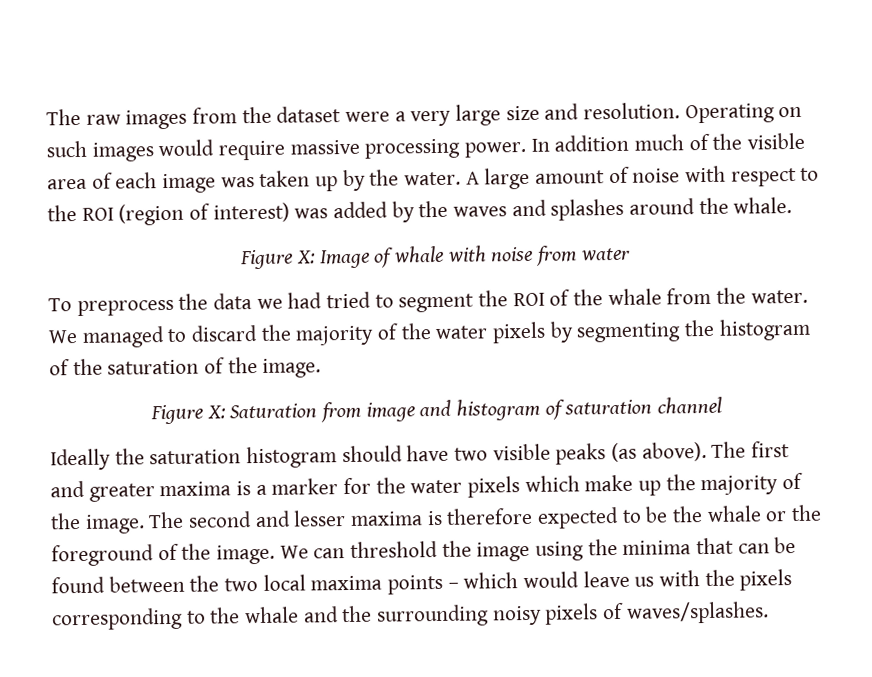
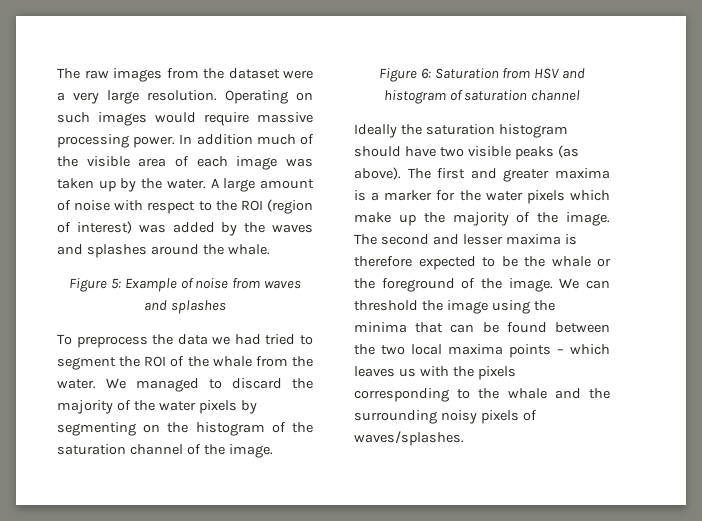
- The raw images from the dataset were a very large size and resolution.
+ The raw images from the dataset were a very large resolution.
- Figure X: Image of whale with noise from water
+ Figure 5: Example of noise from waves and splashes
- We managed to discard the majority of the water pixels by segmenting the histogram of the saturation of the image.
+ We managed to discard the majority of the water pixels by segmenting on the histogram of the saturation channel of the image.
- Figure X: Saturation from image and histogram of saturation channel
+ Figure 6: Saturation from HSV and histogram of saturation channel
- We can threshold the image using the minima that can be found between the two local maxima points – which would leave us with the pixels corresponding to the whale and the surrounding noisy pixels of waves/splashes.
+ We can threshold the image using the minima that can be found between the two local maxima points – which leaves us with the pixels corresponding to the whale and the surrounding noisy pixels of waves/splashes.

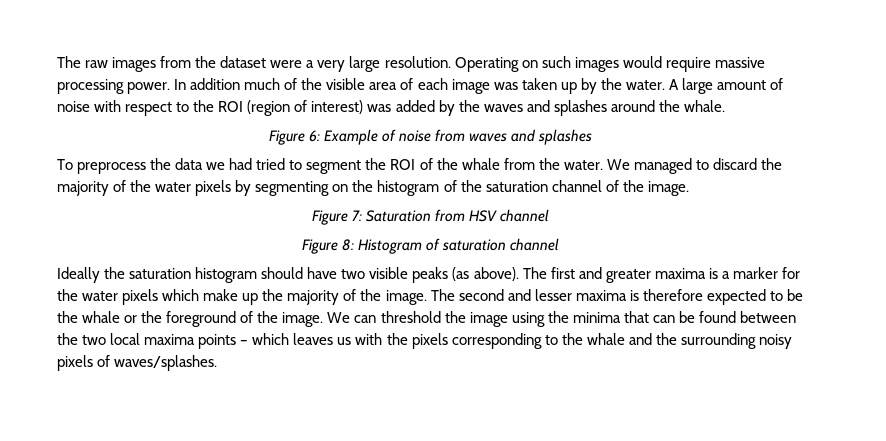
- Figure 5: Example of noise from waves and splashes
+ Figure 6: Example of noise from waves and splashes
- Figure 6: Saturation from HSV and histogram of saturation channel
+ Figure 7: Saturation from HSV channel
+ Figure 8: Histogram of saturation channel

